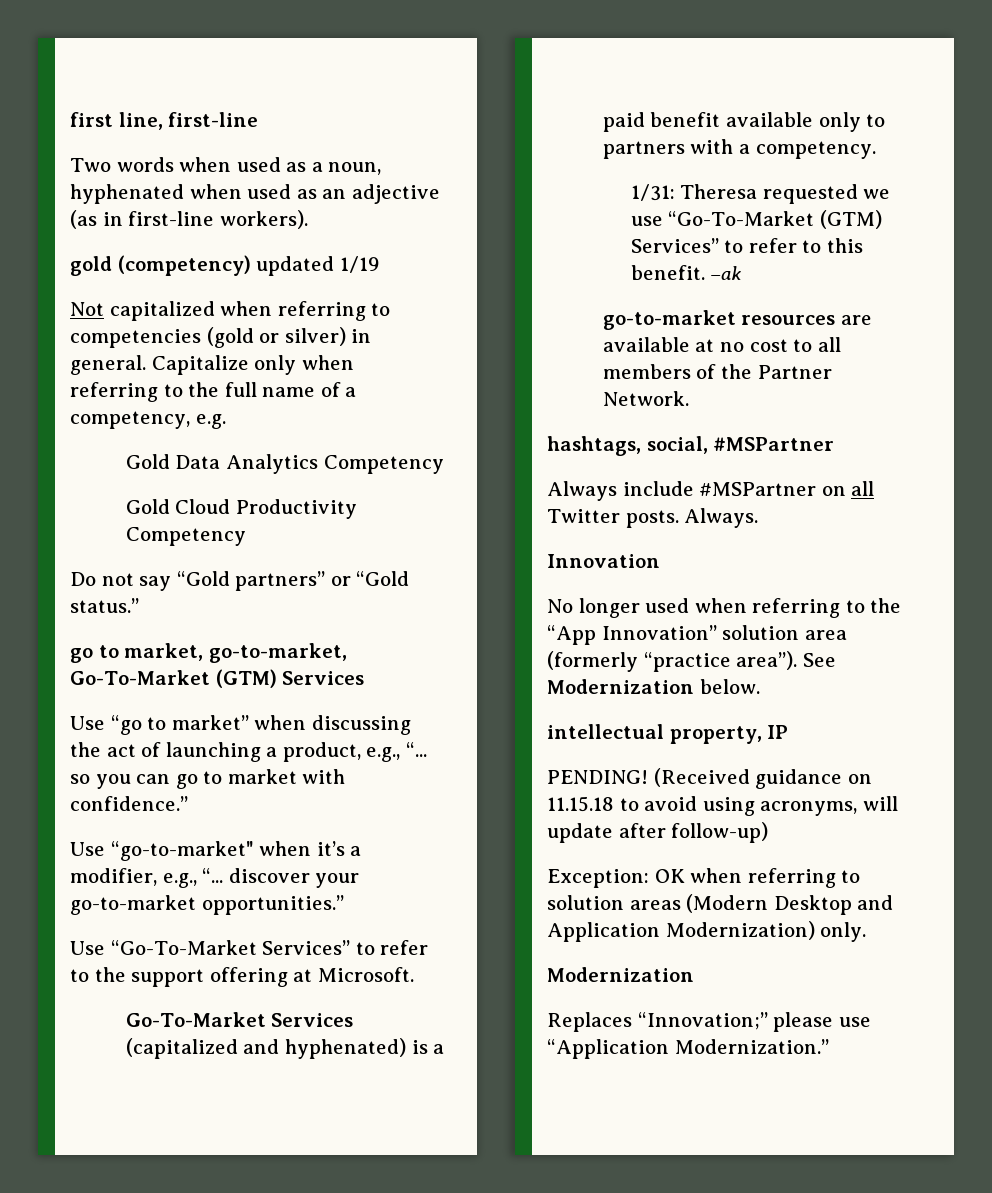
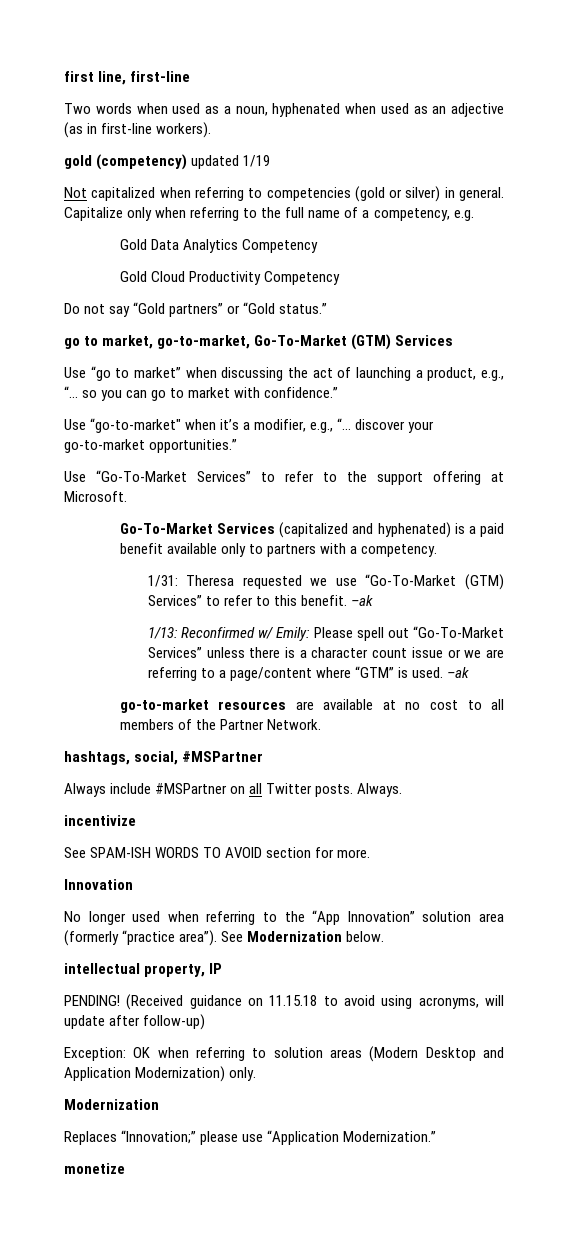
+ 1/13: Reconfirmed w/ Emily: Please spell out “Go-To-Market Services” unless there is a character count issue or we are referring to a page/content where “GTM” is used. –ak
+ incentivize
+ See SPAM-ISH WORDS TO AVOID section for more.
+ monetize

